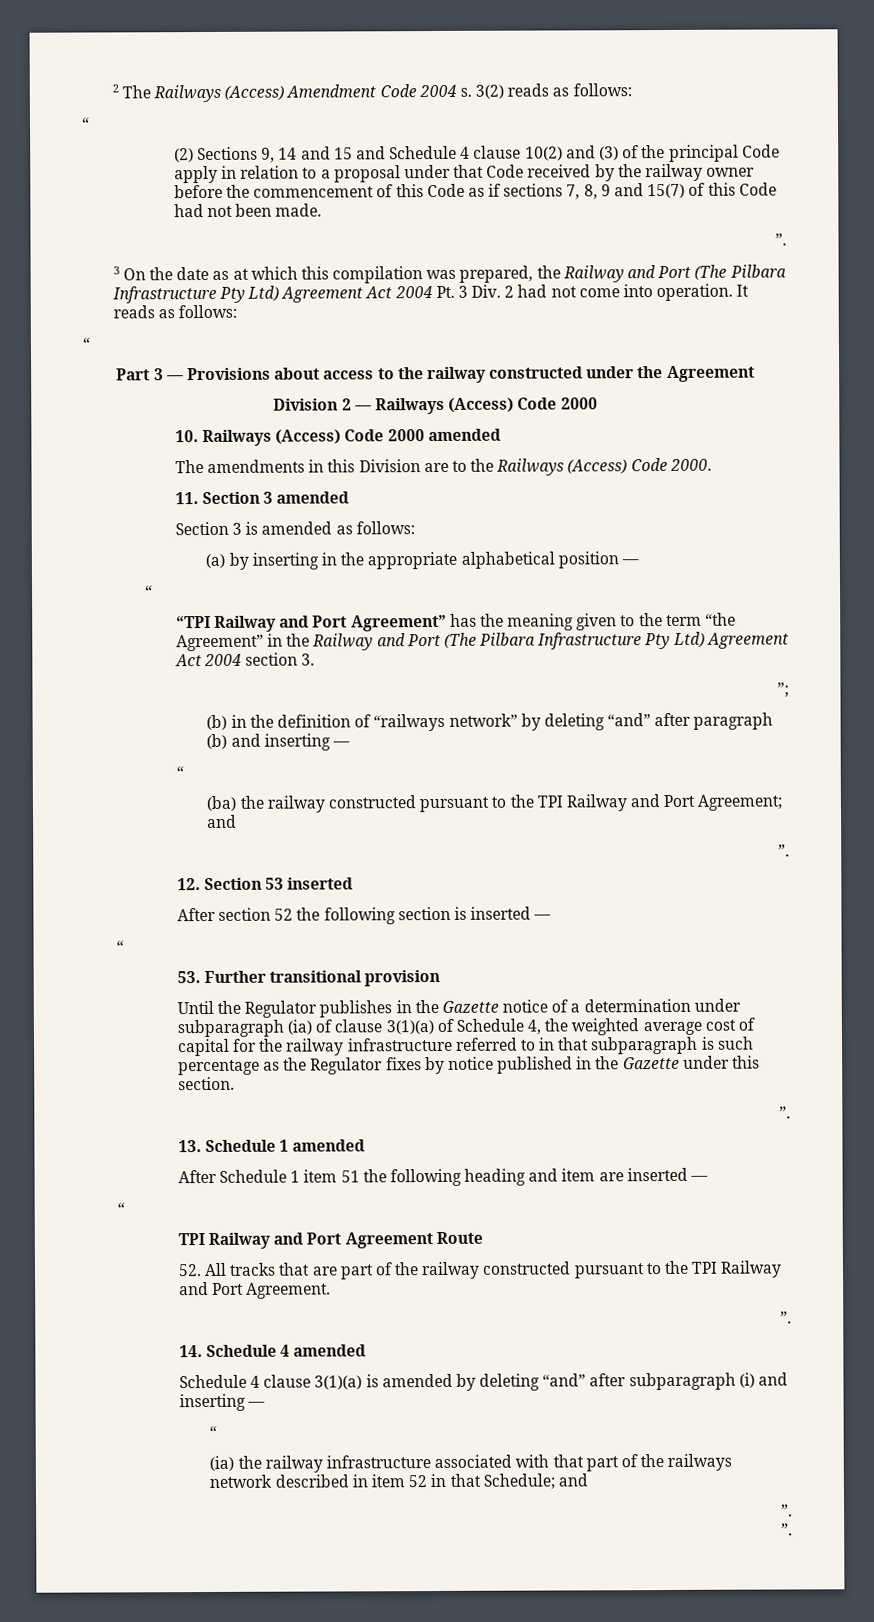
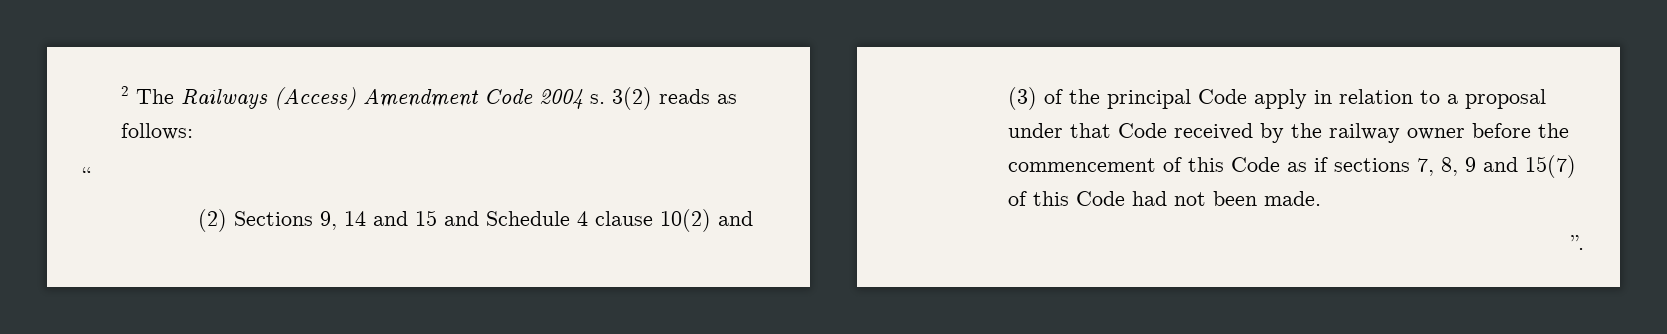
- 3 On the date as at which this compilation was prepared, the Railway and Port (The Pilbara Infrastructure Pty Ltd) Agreement Act 2004 Pt. 3 Div. 2 had not come into operation. It reads as follows:
- “
- Part 3 — Provisions about access to the railway constructed under the Agreement
- Division 2 — Railways (Access) Code 2000
- 10. Railways (Access) Code 2000 amended
- The amendments in this Division are to the Railways (Access) Code 2000.
- 11. Section 3 amended
- Section 3 is amended as follows:
- (a) by inserting in the appropriate alphabetical position —
- “
- “TPI Railway and Port Agreement” has the meaning given to the term “the Agreement” in the Railway and Port (The Pilbara Infrastructure Pty Ltd) Agreement Act 2004 section 3.
- ”;
- (b) in the definition of “railways network” by deleting “and” after paragraph (b) and inserting —
- “
- (ba) the railway constructed pursuant to the TPI Railway and Port Agreement; and
- ”.
- 12. Section 53 inserted
- After section 52 the following section is inserted —
- “
- 53. Further transitional provision
- Until the Regulator publishes in the Gazette notice of a determination under subparagraph (ia) of clause 3(1)(a) of Schedule 4, the weighted average cost of capital for the railway infrastructure referred to in that subparagraph is such percentage as the Regulator fixes by notice published in the Gazette under this section.
- ”.
- 13. Schedule 1 amended
- After Schedule 1 item 51 the following heading and item are inserted —
- “
- TPI Railway and Port Agreement Route
- 52. All tracks that are part of the railway constructed pursuant to the TPI Railway and Port Agreement.
- ”.
- 14. Schedule 4 amended
- Schedule 4 clause 3(1)(a) is amended by deleting “and” after subparagraph (i) and inserting —
- “
- (ia) the railway infrastructure associated with that part of the railways network described in item 52 in that Schedule; and
- ”.
- ”.

